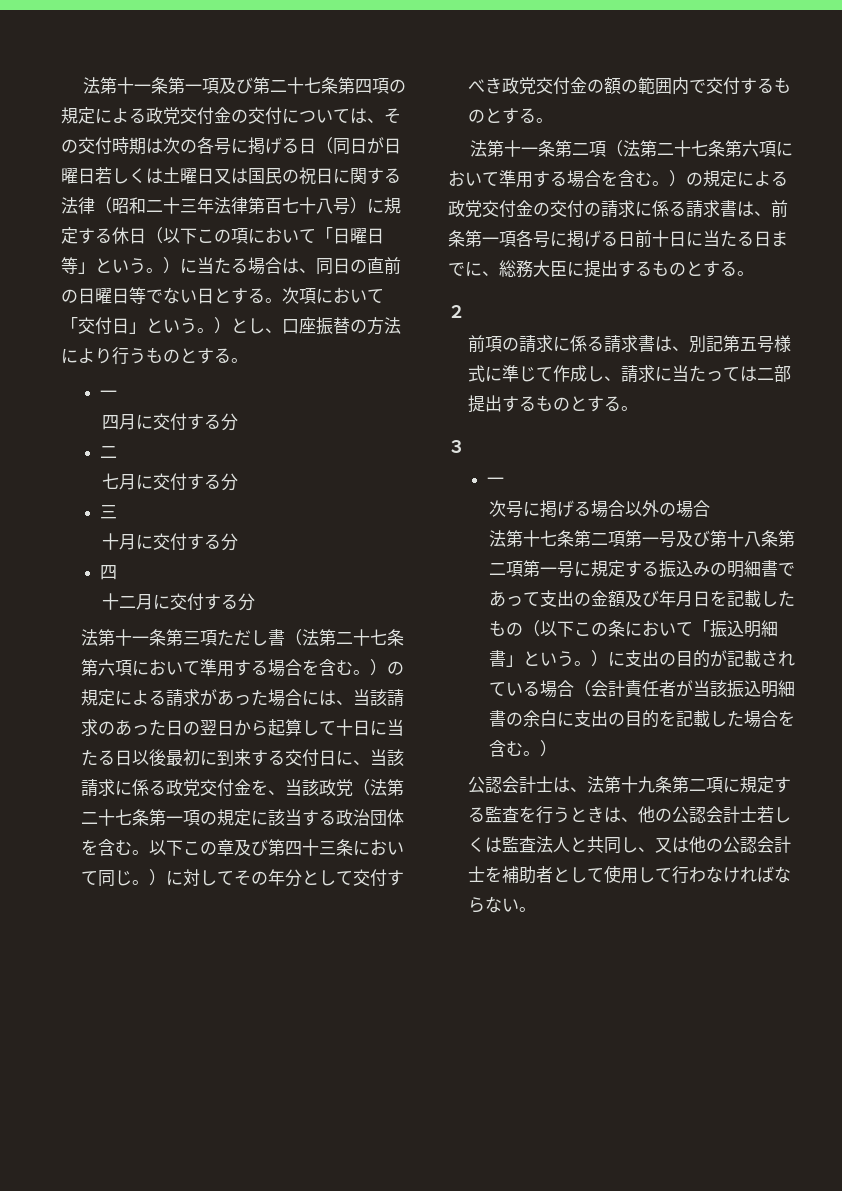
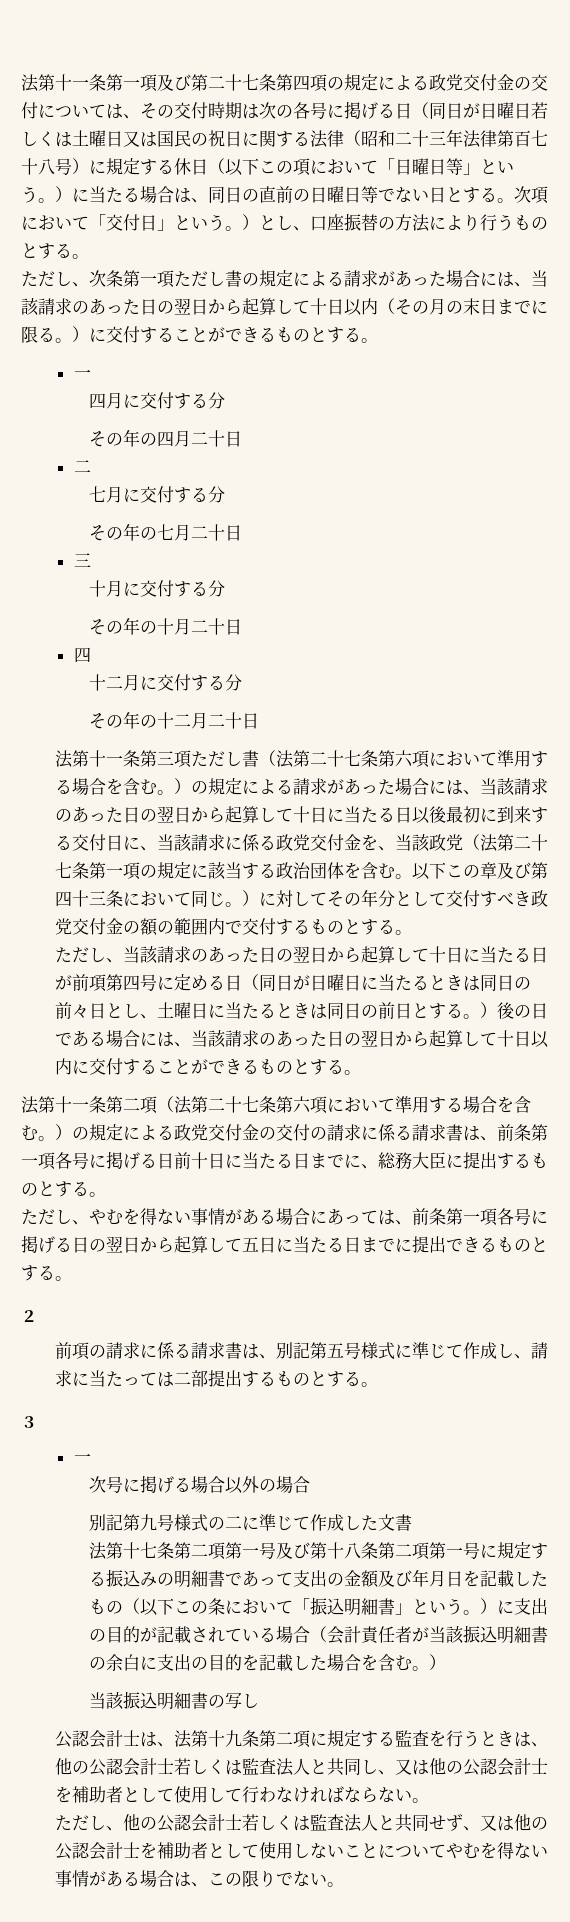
+ ただし、次条第一項ただし書の規定による請求があった場合には、当該請求のあった日の翌日から起算して十日以内（その月の末日までに限る。）に交付することができるものとする。
+ その年の四月二十日
+ その年の七月二十日
+ その年の十月二十日
+ その年の十二月二十日
+ ただし、当該請求のあった日の翌日から起算して十日に当たる日が前項第四号に定める日（同日が日曜日に当たるときは同日の前々日とし、土曜日に当たるときは同日の前日とする。）後の日である場合には、当該請求のあった日の翌日から起算して十日以内に交付することができるものとする。
+ ただし、やむを得ない事情がある場合にあっては、前条第一項各号に掲げる日の翌日から起算して五日に当たる日までに提出できるものとする。
+ 別記第九号様式の二に準じて作成した文書
+ 当該振込明細書の写し
+ ただし、他の公認会計士若しくは監査法人と共同せず、又は他の公認会計士を補助者として使用しないことについてやむを得ない事情がある場合は、この限りでない。

